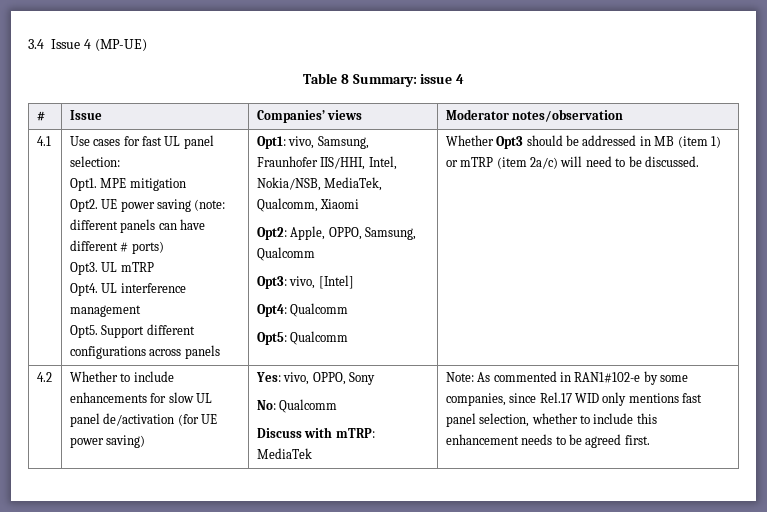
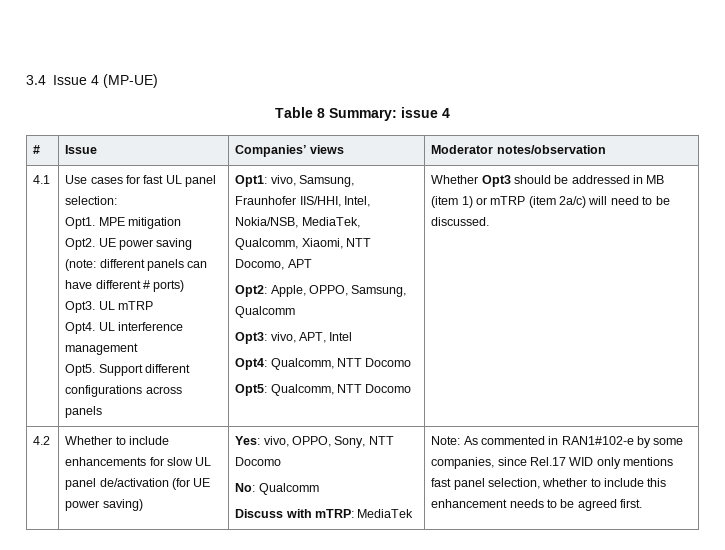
- Opt1: vivo, Samsung, Fraunhofer IIS/HHI, Intel, Nokia/NSB, MediaTek, Qualcomm, Xiaomi
+ Opt1: vivo, Samsung, Fraunhofer IIS/HHI, Intel, Nokia/NSB, MediaTek, Qualcomm, Xiaomi, NTT Docomo, APT
- Opt3: vivo, [Intel]
+ Opt3: vivo, APT, Intel
- Opt4: Qualcomm
- Opt5: Qualcomm
+ Opt4: Qualcomm, NTT Docomo
+ Opt5: Qualcomm, NTT Docomo
- Yes: vivo, OPPO, Sony
+ Yes: vivo, OPPO, Sony, NTT Docomo

